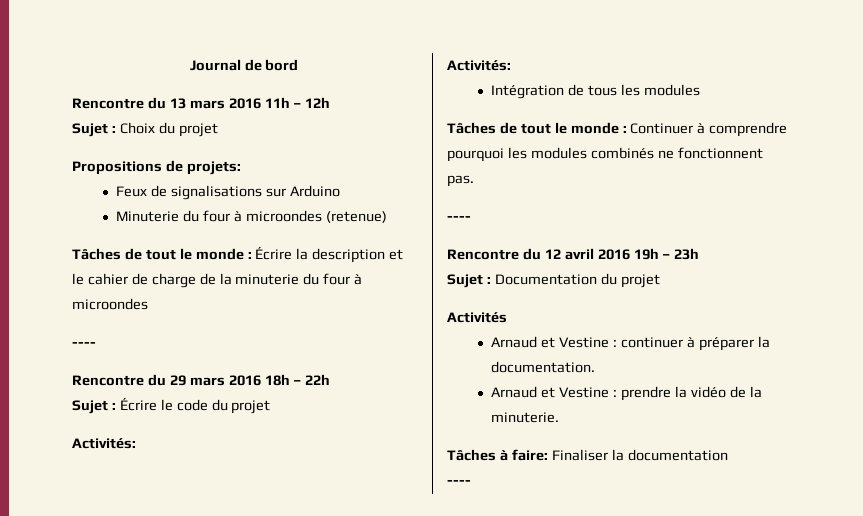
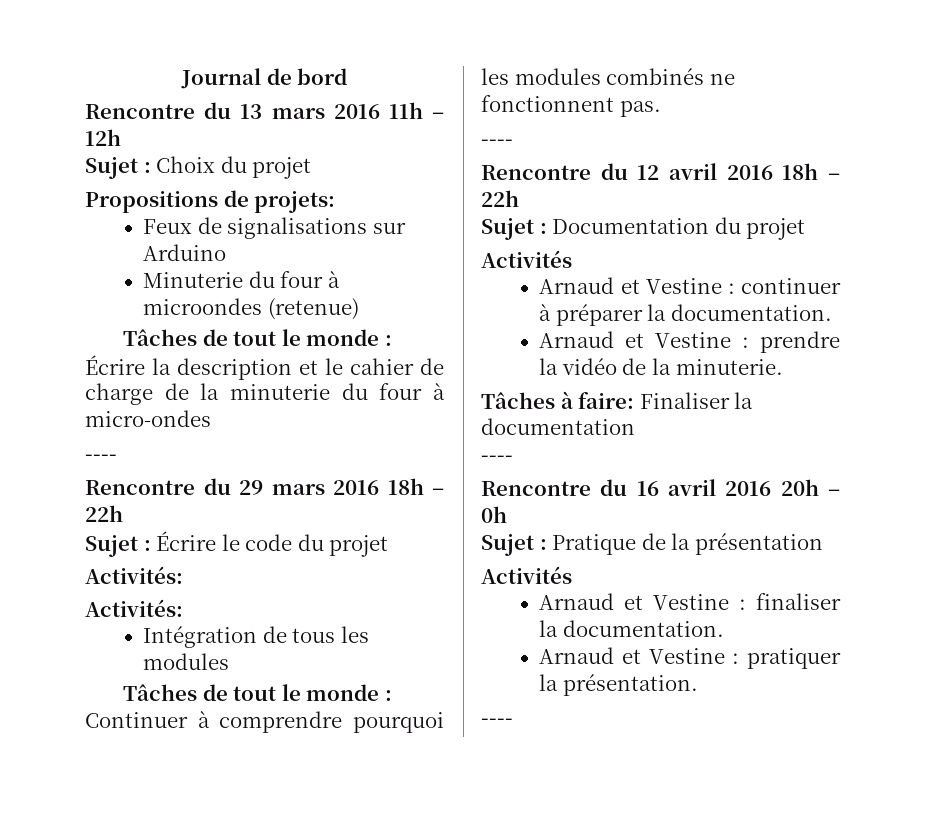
- Tâches de tout le monde : Écrire la description et le cahier de charge de la minuterie du four à microondes
+ Tâches de tout le monde : Écrire la description et le cahier de charge de la minuterie du four à micro-ondes
- Rencontre du 12 avril 2016 19h – 23h
+ Rencontre du 12 avril 2016 18h – 22h
+ Rencontre du 16 avril 2016 20h – 0h
+ Sujet : Pratique de la présentation
+ Activités
+ Arnaud et Vestine : finaliser la documentation.
+ Arnaud et Vestine : pratiquer la présentation.
+ ----

